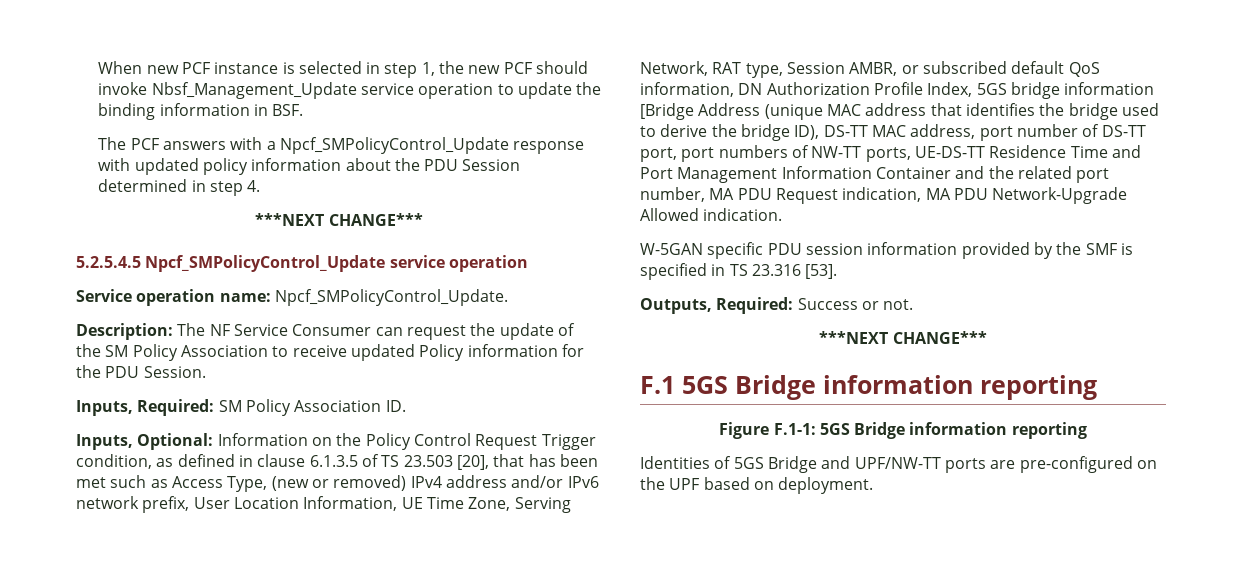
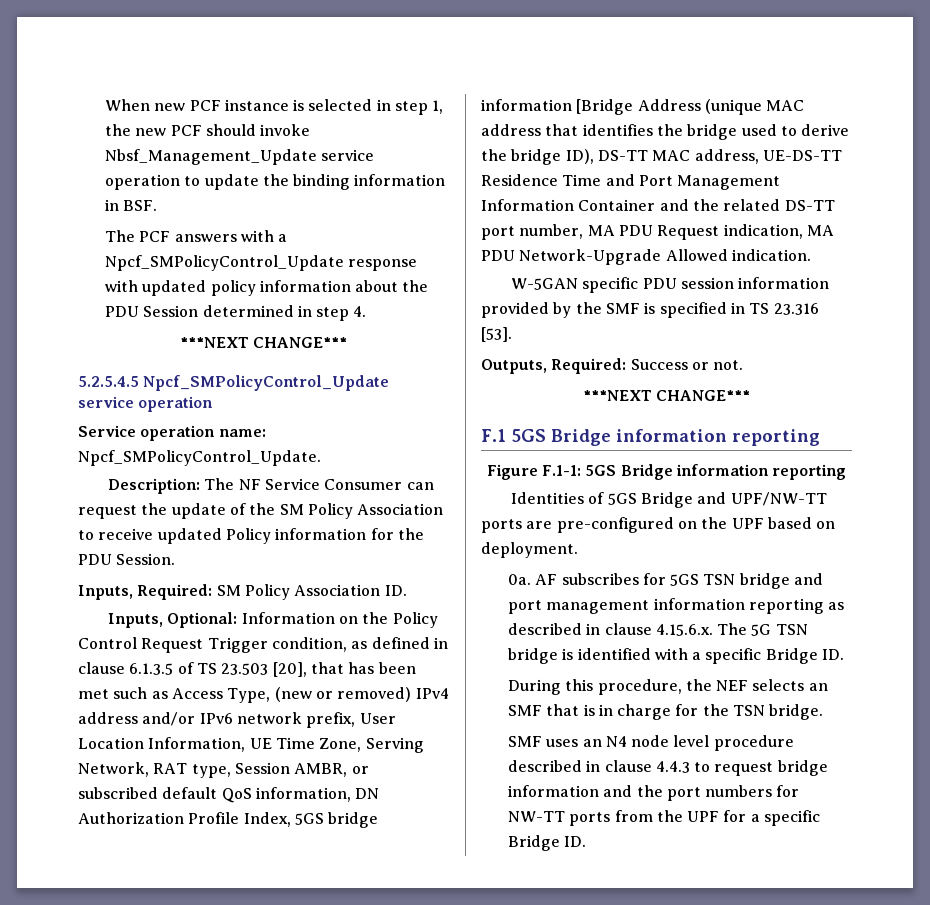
- Information on the Policy Control Request Trigger condition, as defined in clause 6.1.3.5 of TS 23.503 [20], that has been met such as Access Type, (new or removed) IPv4 address and/or IPv6 network prefix, User Location Information, UE Time Zone, Serving Network, RAT type, Session AMBR, or subscribed default QoS information, DN Authorization Profile Index, 5GS bridge information [Bridge Address (unique MAC address that identifies the bridge used to derive the bridge ID), DS-TT MAC address, port number of DS-TT port, port numbers of NW-TT ports, UE-DS-TT Residence Time and Port Management Information Container and the related port number, MA PDU Request indication, MA PDU Network-Upgrade Allowed indication.
+ Information on the Policy Control Request Trigger condition, as defined in clause 6.1.3.5 of TS 23.503 [20], that has been met such as Access Type, (new or removed) IPv4 address and/or IPv6 network prefix, User Location Information, UE Time Zone, Serving Network, RAT type, Session AMBR, or subscribed default QoS information, DN Authorization Profile Index, 5GS bridge information [Bridge Address (unique MAC address that identifies the bridge used to derive the bridge ID), DS-TT MAC address, UE-DS-TT Residence Time and Port Management Information Container and the related DS-TT port number, MA PDU Request indication, MA PDU Network-Upgrade Allowed indication.
+ 0a. AF subscribes for 5GS TSN bridge and port management information reporting as described in clause 4.15.6.x. The 5G TSN bridge is identified with a specific Bridge ID.
+ During this procedure, the NEF selects an SMF that is in charge for the TSN bridge.
+ SMF uses an N4 node level procedure described in clause 4.4.3 to request bridge information and the port numbers for NW-TT ports from the UPF for a specific Bridge ID.

